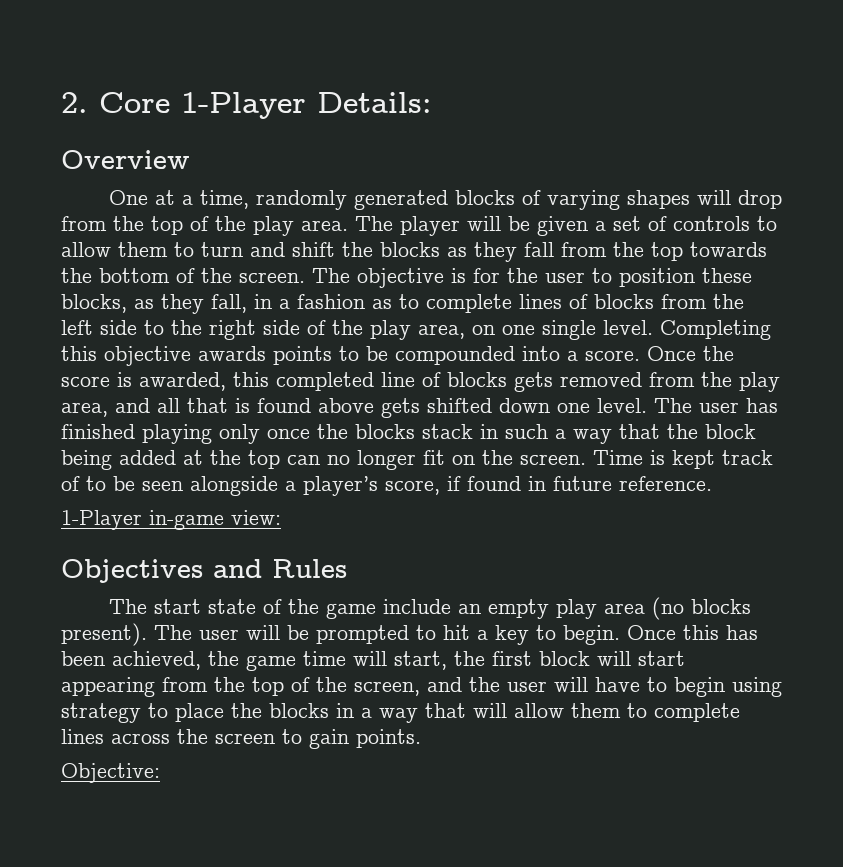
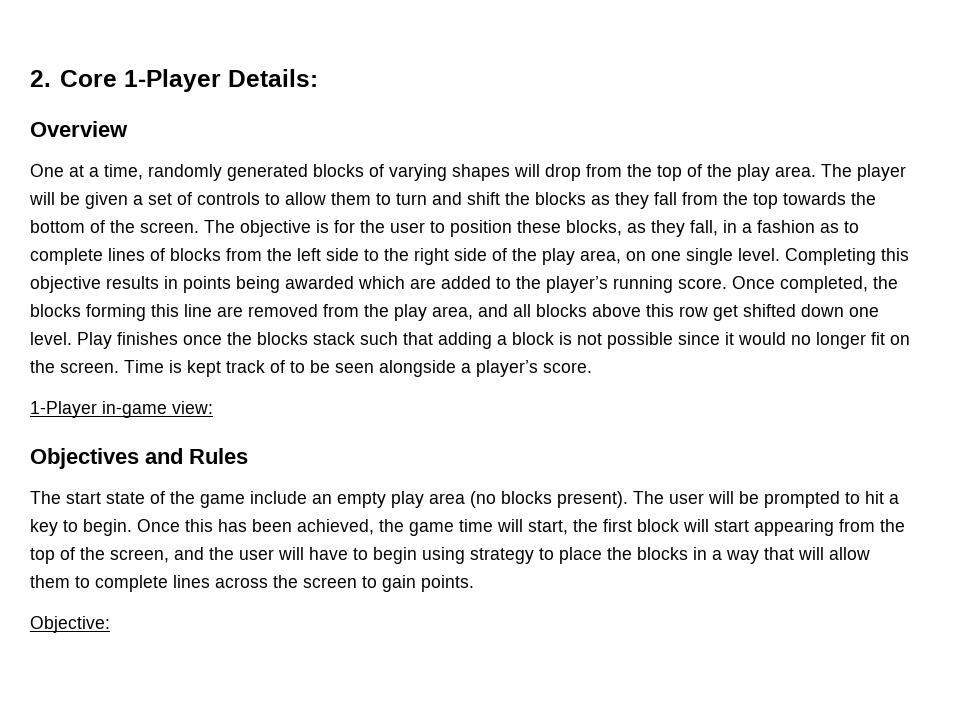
- Completing this objective awards points to be compounded into a score. Once the score is awarded, this completed line of blocks gets removed from the play area, and all that is found above gets shifted down one level. The user has finished playing only once the blocks stack in such a way that the block being added at the top can no longer fit on the screen.
+ Completing this objective results in points being awarded which are added to the player’s running score. Once completed, the blocks forming this line are removed from the play area, and all blocks above this row get shifted down one level. Play finishes once the blocks stack such that adding a block is not possible since it would no longer fit on the screen.
- Time is kept track of to be seen alongside a player’s score, if found in future reference.
+ Time is kept track of to be seen alongside a player’s score.

